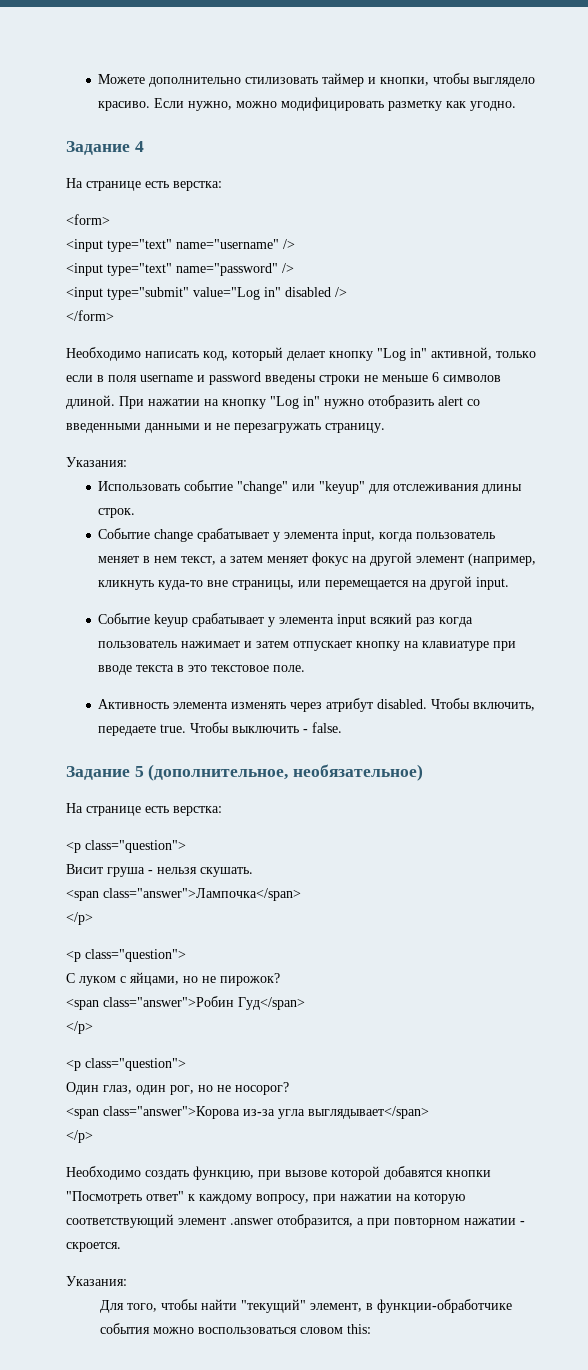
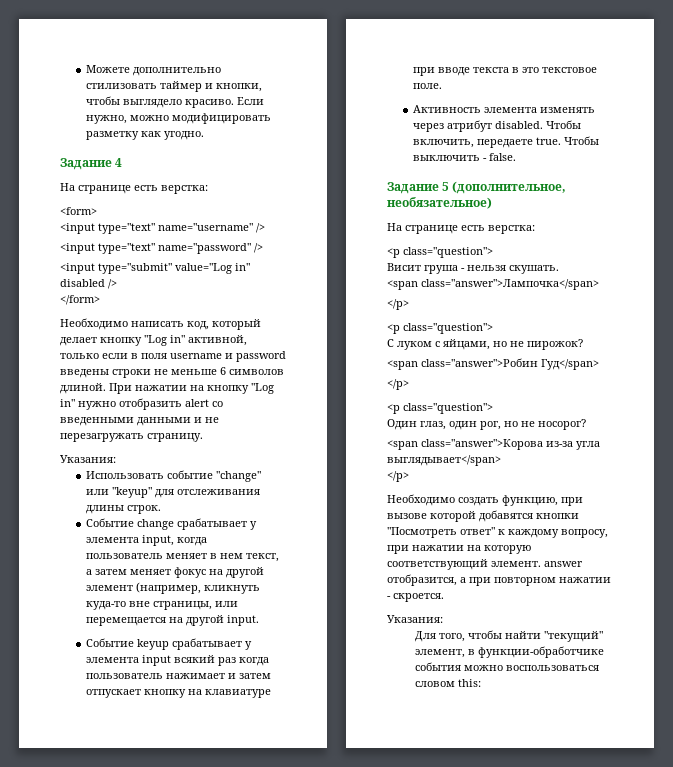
- Необходимо создать функцию, при вызове которой добавятся кнопки "Посмотреть ответ" к каждому вопросу, при нажатии на которую соответствующий элемент .answer отобразится, а при повторном нажатии - скроется.
+ Необходимо создать функцию, при вызове которой добавятся кнопки "Посмотреть ответ" к каждому вопросу, при нажатии на которую соответствующий элемент. answer отобразится, а при повторном нажатии - скроется.

